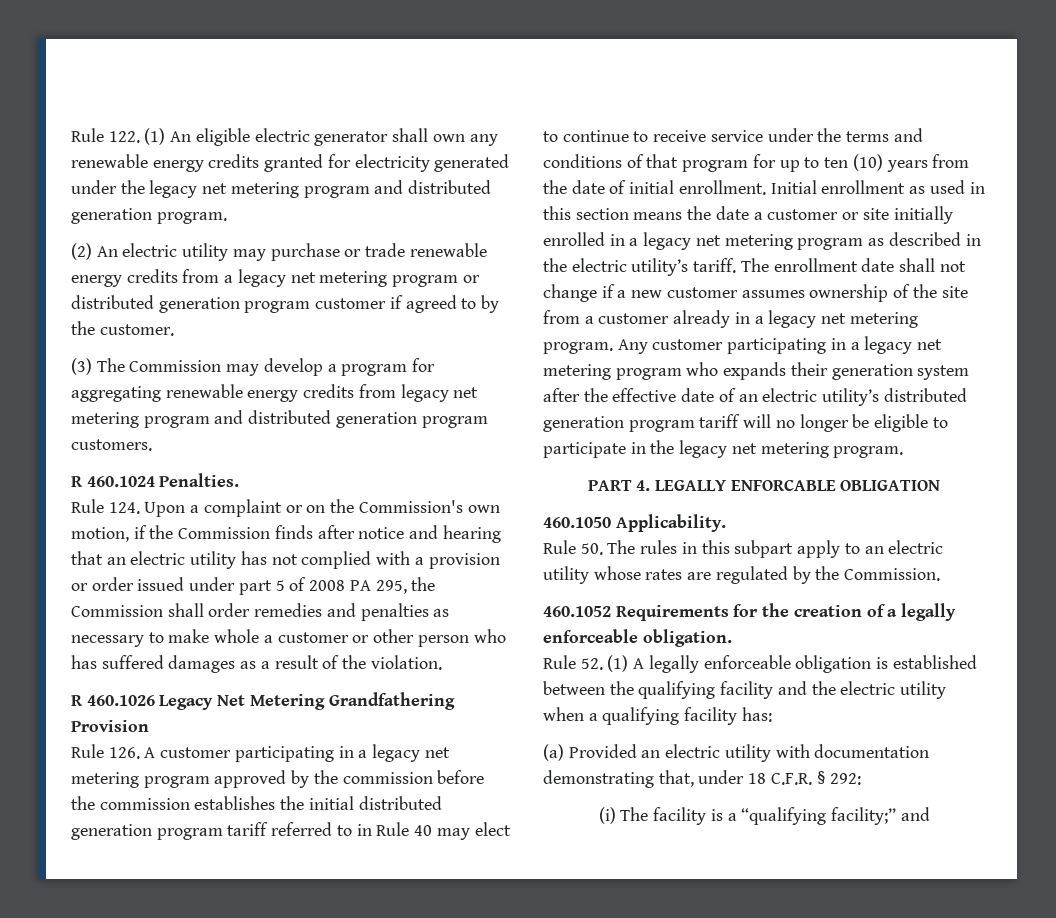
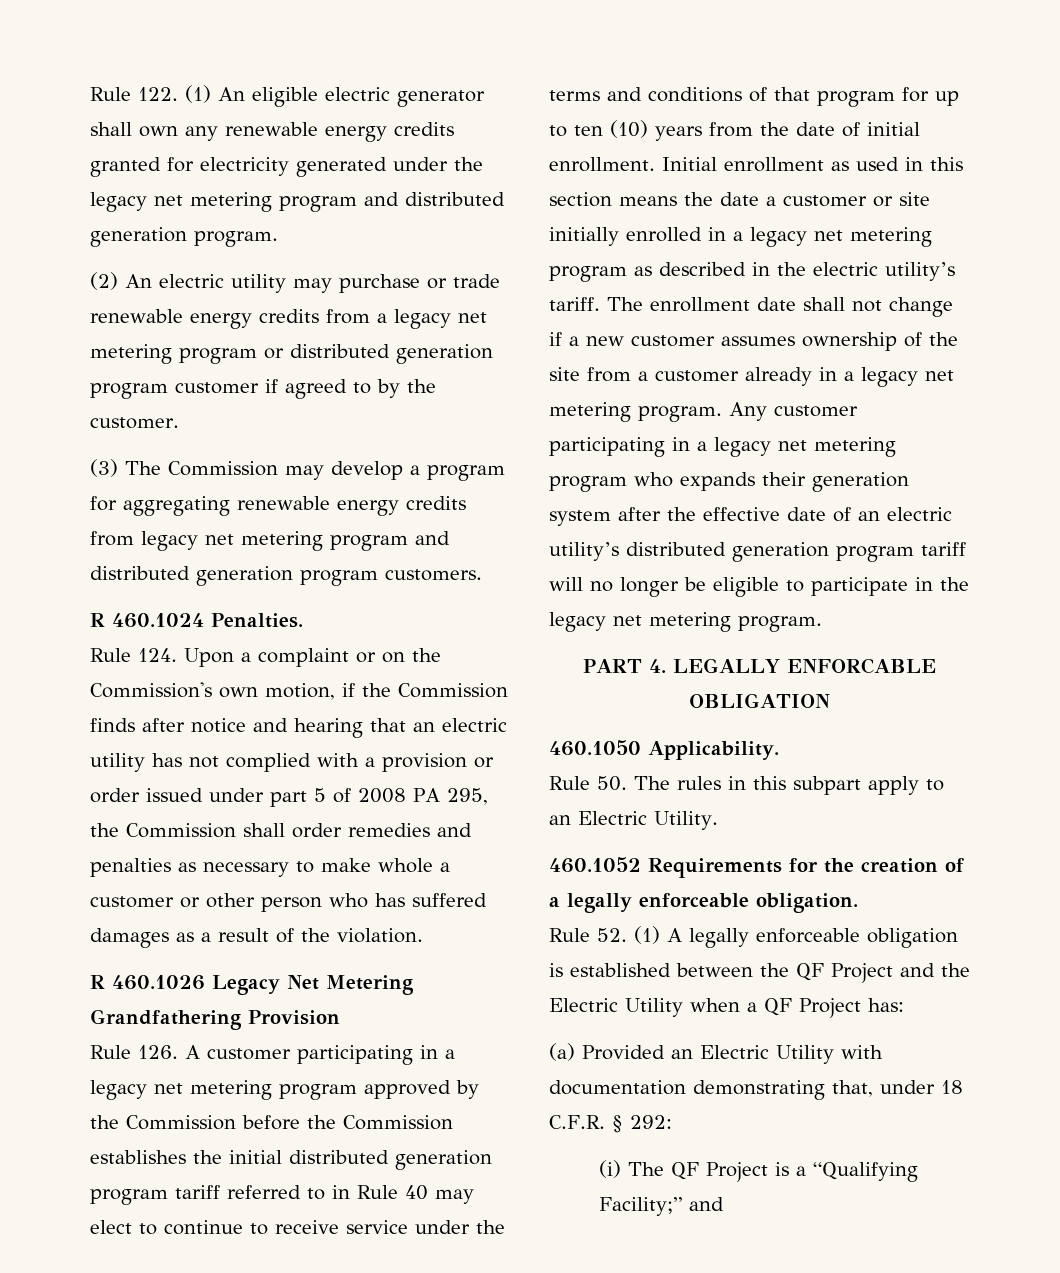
- Rule 126. A customer participating in a legacy net metering program approved by the commission before the commission establishes the initial distributed generation program tariff referred to in Rule 40 may elect to continue to receive service under the terms and conditions of that program for up to ten (10) years from the date of initial enrollment.
+ Rule 126. A customer participating in a legacy net metering program approved by the Commission before the Commission establishes the initial distributed generation program tariff referred to in Rule 40 may elect to continue to receive service under the terms and conditions of that program for up to ten (10) years from the date of initial enrollment.
- Rule 50. The rules in this subpart apply to an electric utility whose rates are regulated by the Commission.
+ Rule 50. The rules in this subpart apply to an Electric Utility.
- Rule 52. (1) A legally enforceable obligation is established between the qualifying facility and the electric utility when a qualifying facility has:
+ Rule 52. (1) A legally enforceable obligation is established between the QF Project and the Electric Utility when a QF Project has:
- (a) Provided an electric utility with documentation demonstrating that, under 18 C.F.R. § 292:
+ (a) Provided an Electric Utility with documentation demonstrating that, under 18 C.F.R. § 292:
- (i) The facility is a “qualifying facility;” and
+ (i) The QF Project is a “Qualifying Facility;” and

